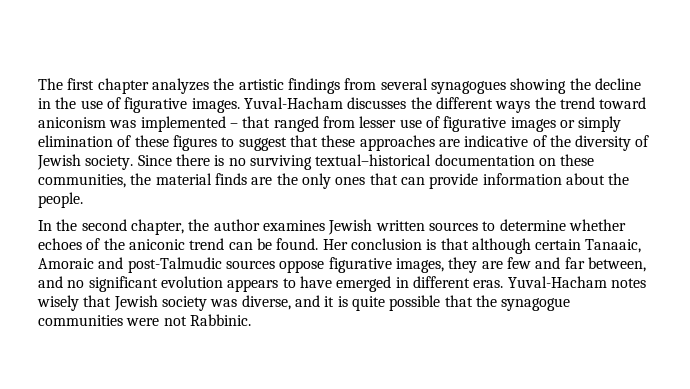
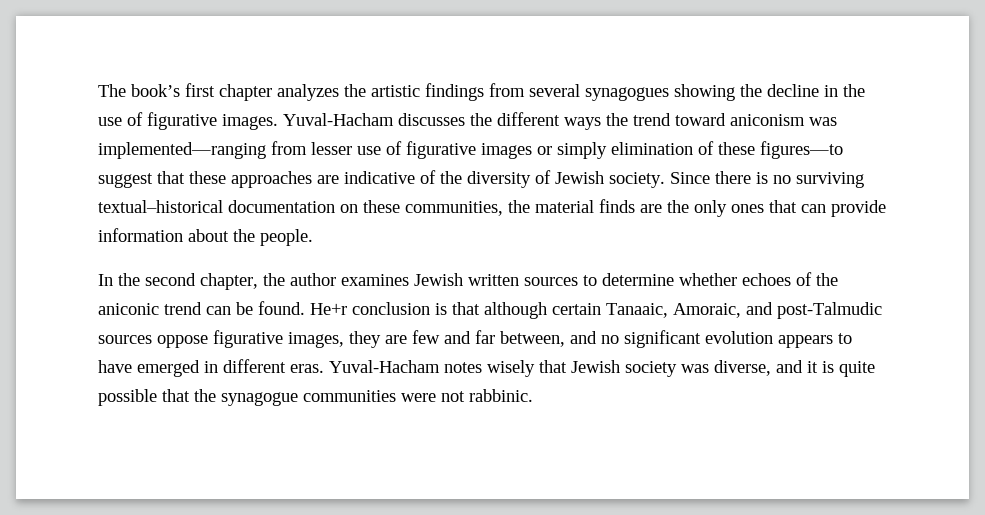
- The first chapter analyzes the artistic findings from several synagogues showing the decline in the use of figurative images.
+ The book’s first chapter analyzes the artistic findings from several synagogues showing the decline in the use of figurative images.
- Yuval-Hacham discusses the different ways the trend toward aniconism was implemented – that ranged from lesser use of figurative images or simply elimination of these figures to suggest that these approaches are indicative of the diversity of Jewish society.
+ Yuval-Hacham discusses the different ways the trend toward aniconism was implemented—ranging from lesser use of figurative images or simply elimination of these figures—to suggest that these approaches are indicative of the diversity of Jewish society.
- Her conclusion is that although certain Tanaaic, Amoraic and post-Talmudic sources oppose figurative images, they are few and far between, and no significant evolution appears to have emerged in different eras.
+ He+r conclusion is that although certain Tanaaic, Amoraic, and post-Talmudic sources oppose figurative images, they are few and far between, and no significant evolution appears to have emerged in different eras.
- Yuval-Hacham notes wisely that Jewish society was diverse, and it is quite possible that the synagogue communities were not Rabbinic.
+ Yuval-Hacham notes wisely that Jewish society was diverse, and it is quite possible that the synagogue communities were not rabbinic.

